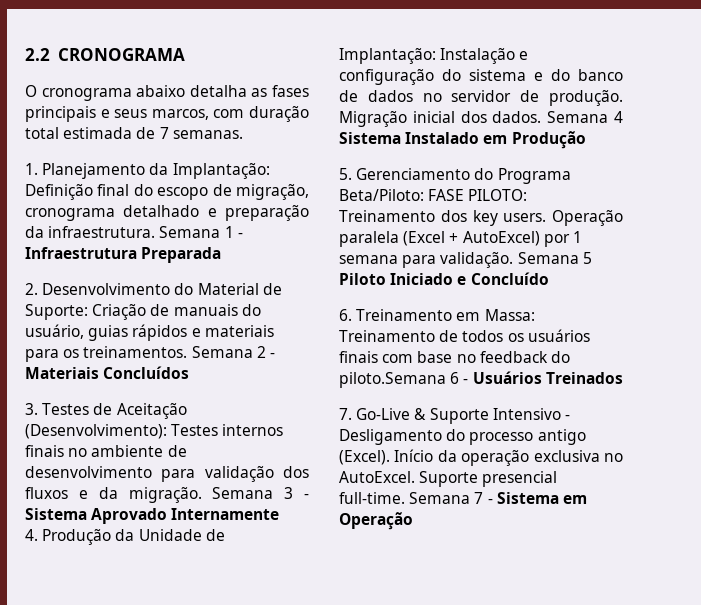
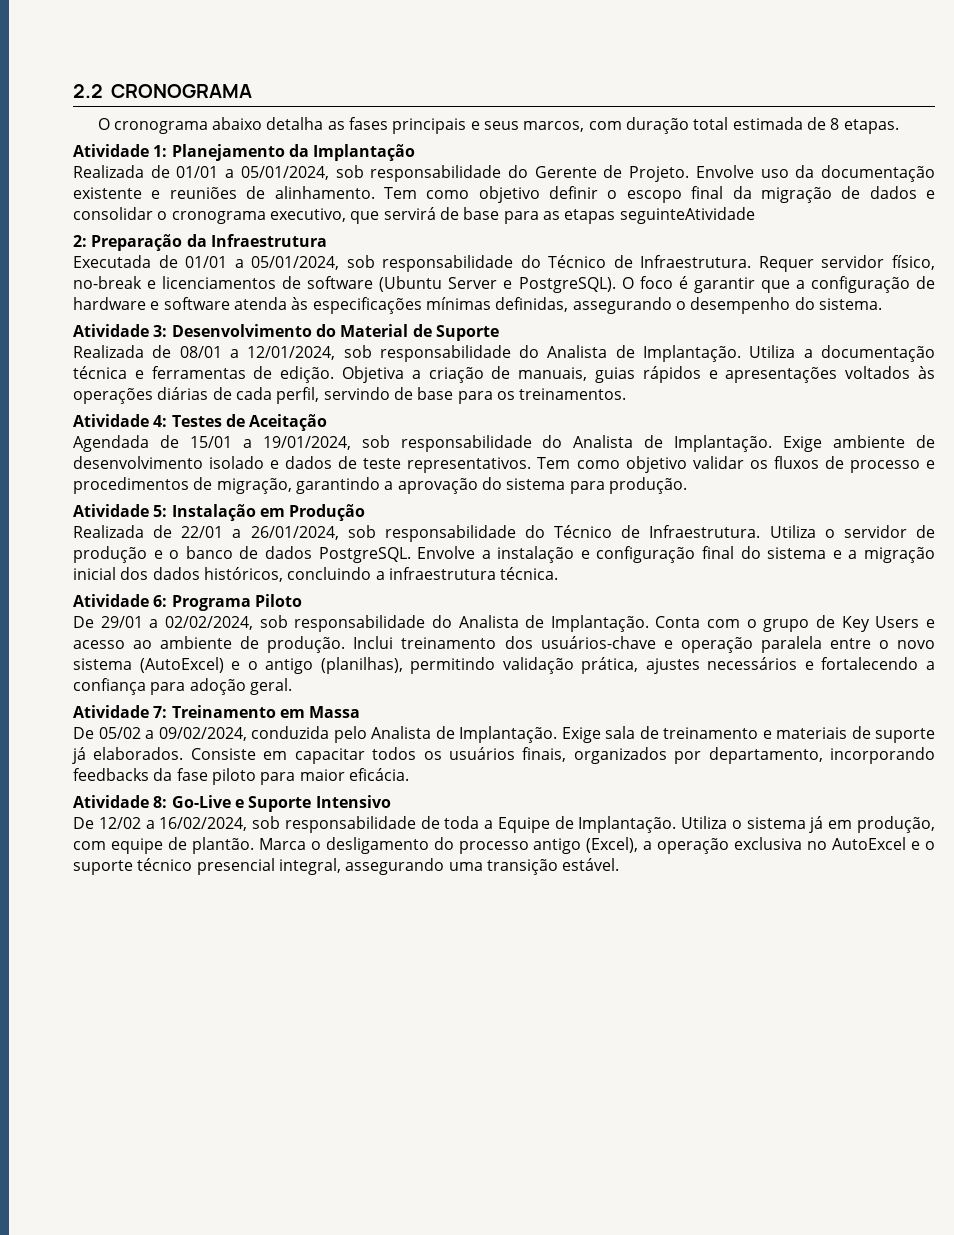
- O cronograma abaixo detalha as fases principais e seus marcos, com duração total estimada de 7 semanas.
- 1. Planejamento da Implantação: Definição final do escopo de migração, cronograma detalhado e preparação da infraestrutura. Semana 1 - Infraestrutura Preparada
- 2. Desenvolvimento do Material de Suporte: Criação de manuais do usuário, guias rápidos e materiais para os treinamentos. Semana 2 - Materiais Concluídos
- 3. Testes de Aceitação (Desenvolvimento): Testes internos finais no ambiente de desenvolvimento para validação dos fluxos e da migração. Semana 3 - Sistema Aprovado Internamente
- 4. Produção da Unidade de Implantação: Instalação e configuração do sistema e do banco de dados no servidor de produção. Migração inicial dos dados. Semana 4 Sistema Instalado em Produção
- 5. Gerenciamento do Programa Beta/Piloto: FASE PILOTO: Treinamento dos key users. Operação paralela (Excel + AutoExcel) por 1 semana para validação. Semana 5 Piloto Iniciado e Concluído
- 6. Treinamento em Massa: Treinamento de todos os usuários finais com base no feedback do piloto.Semana 6 - Usuários Treinados
- 7. Go-Live & Suporte Intensivo - Desligamento do processo antigo (Excel). Início da operação exclusiva no AutoExcel. Suporte presencial full-time. Semana 7 - Sistema em Operação
+ O cronograma abaixo detalha as fases principais e seus marcos, com duração total estimada de 8 etapas.
+ Atividade 1: Planejamento da Implantação
+ Realizada de 01/01 a 05/01/2024, sob responsabilidade do Gerente de Projeto. Envolve uso da documentação existente e reuniões de alinhamento. Tem como objetivo definir o escopo final da migração de dados e consolidar o cronograma executivo, que servirá de base para as etapas seguinteAtividade
+ 2: Preparação da Infraestrutura
+ Executada de 01/01 a 05/01/2024, sob responsabilidade do Técnico de Infraestrutura. Requer servidor físico, no-break e licenciamentos de software (Ubuntu Server e PostgreSQL). O foco é garantir que a configuração de hardware e software atenda às especificações mínimas definidas, assegurando o desempenho do sistema.
+ Atividade 3: Desenvolvimento do Material de Suporte
+ Realizada de 08/01 a 12/01/2024, sob responsabilidade do Analista de Implantação. Utiliza a documentação técnica e ferramentas de edição. Objetiva a criação de manuais, guias rápidos e apresentações voltados às operações diárias de cada perfil, servindo de base para os treinamentos.
+ Atividade 4: Testes de Aceitação
+ Agendada de 15/01 a 19/01/2024, sob responsabilidade do Analista de Implantação. Exige ambiente de desenvolvimento isolado e dados de teste representativos. Tem como objetivo validar os fluxos de processo e procedimentos de migração, garantindo a aprovação do sistema para produção.
+ Atividade 5: Instalação em Produção
+ Realizada de 22/01 a 26/01/2024, sob responsabilidade do Técnico de Infraestrutura. Utiliza o servidor de produção e o banco de dados PostgreSQL. Envolve a instalação e configuração final do sistema e a migração inicial dos dados históricos, concluindo a infraestrutura técnica.
+ Atividade 6: Programa Piloto
+ De 29/01 a 02/02/2024, sob responsabilidade do Analista de Implantação. Conta com o grupo de Key Users e acesso ao ambiente de produção. Inclui treinamento dos usuários-chave e operação paralela entre o novo sistema (AutoExcel) e o antigo (planilhas), permitindo validação prática, ajustes necessários e fortalecendo a confiança para adoção geral.
+ Atividade 7: Treinamento em Massa
+ De 05/02 a 09/02/2024, conduzida pelo Analista de Implantação. Exige sala de treinamento e materiais de suporte já elaborados. Consiste em capacitar todos os usuários finais, organizados por departamento, incorporando feedbacks da fase piloto para maior eficácia.
+ Atividade 8: Go-Live e Suporte Intensivo
+ De 12/02 a 16/02/2024, sob responsabilidade de toda a Equipe de Implantação. Utiliza o sistema já em produção, com equipe de plantão. Marca o desligamento do processo antigo (Excel), a operação exclusiva no AutoExcel e o suporte técnico presencial integral, assegurando uma transição estável.

